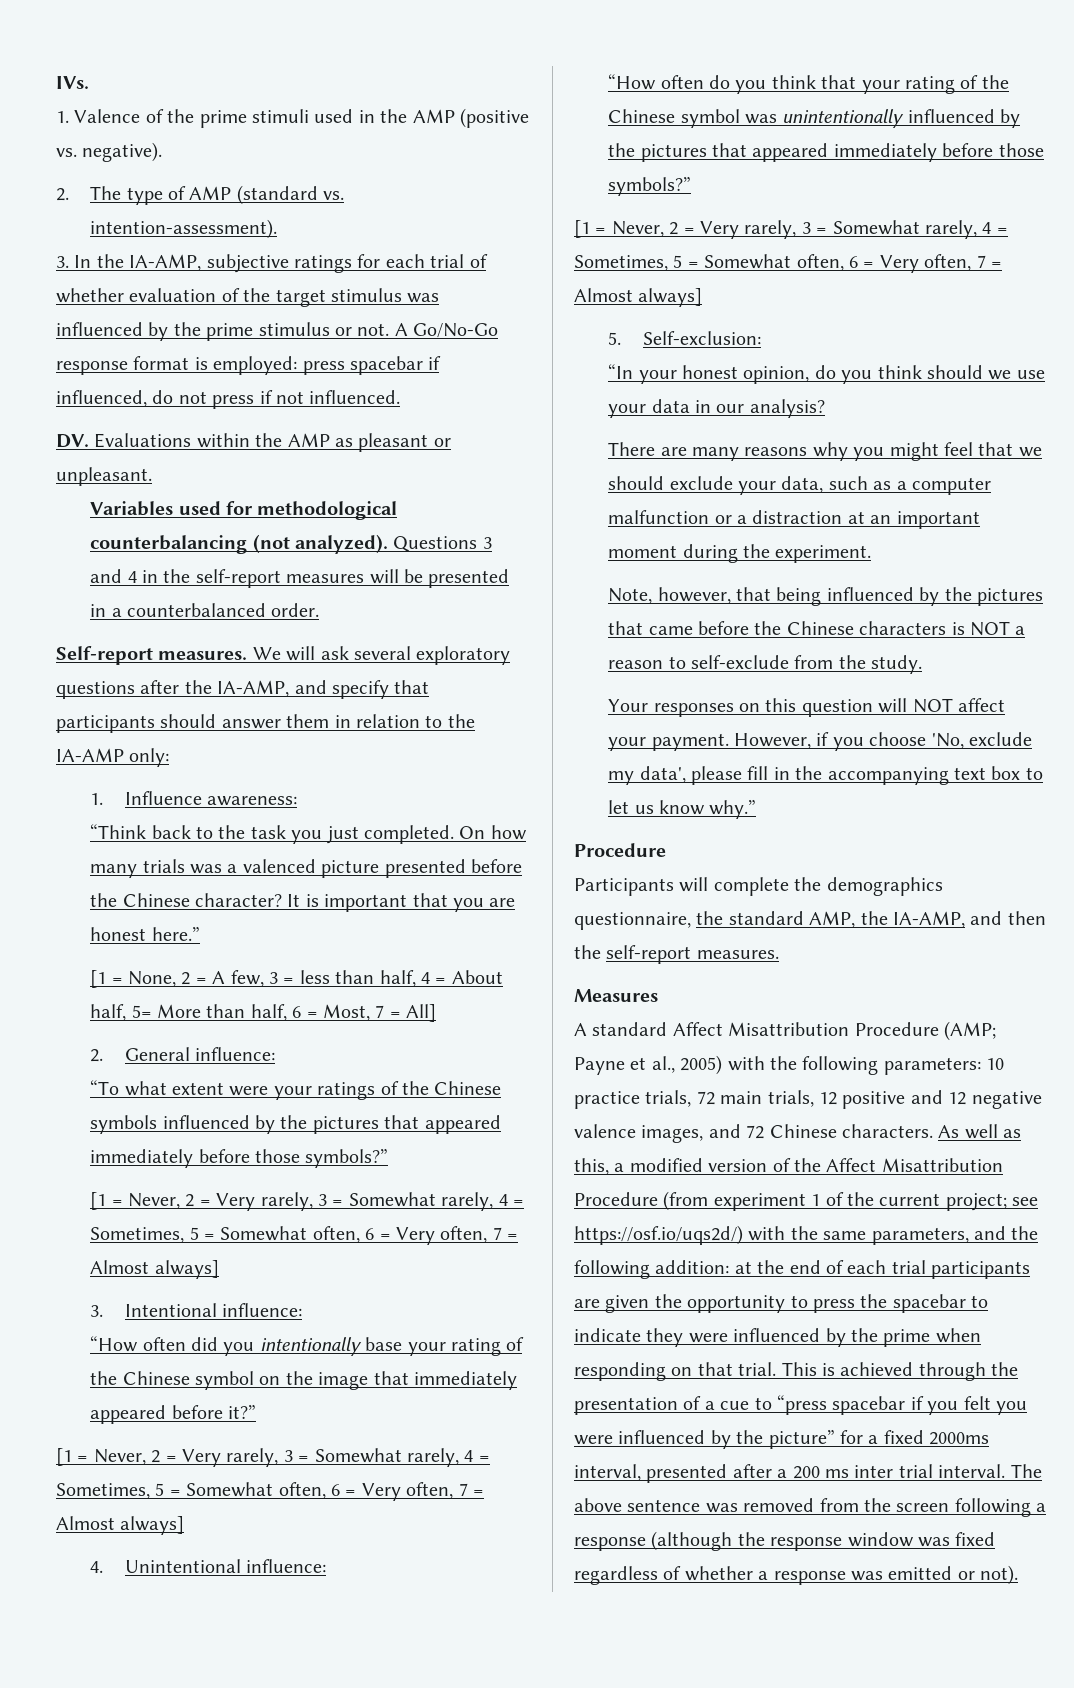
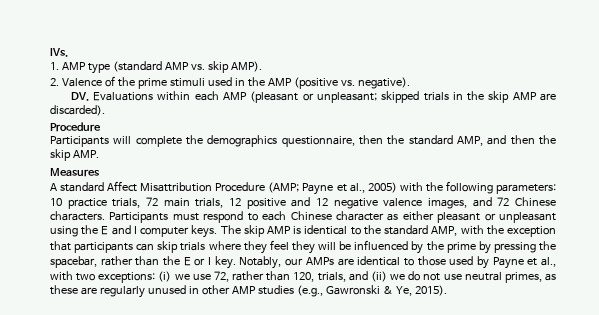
- 1. Valence of the prime stimuli used in the AMP (positive vs. negative).
+ 1. AMP type (standard AMP vs. skip AMP).
+ 2. Valence of the prime stimuli used in the AMP (positive vs. negative).
- 2. The type of AMP (standard vs. intention-assessment).
- 3. In the IA-AMP, subjective ratings for each trial of whether evaluation of the target stimulus was influenced by the prime stimulus or not. A Go/No-Go response format is employed: press spacebar if influenced, do not press if not influenced.
- DV. Evaluations within the AMP as pleasant or unpleasant.
- Variables used for methodological counterbalancing (not analyzed). Questions 3 and 4 in the self-report measures will be presented in a counterbalanced order.
- Self-report measures. We will ask several exploratory questions after the IA-AMP, and specify that participants should answer them in relation to the IA-AMP only:
- 1. Influence awareness:
- “Think back to the task you just completed. On how many trials was a valenced picture presented before the Chinese character? It is important that you are honest here.”
- [1 = None, 2 = A few, 3 = less than half, 4 = About half, 5= More than half, 6 = Most, 7 = All]
- 2. General influence:
- “To what extent were your ratings of the Chinese symbols influenced by the pictures that appeared immediately before those symbols?”
- [1 = Never, 2 = Very rarely, 3 = Somewhat rarely, 4 = Sometimes, 5 = Somewhat often, 6 = Very often, 7 = Almost always]
- 3. Intentional influence:
- “How often did you intentionally base your rating of the Chinese symbol on the image that immediately appeared before it?”
- [1 = Never, 2 = Very rarely, 3 = Somewhat rarely, 4 = Sometimes, 5 = Somewhat often, 6 = Very often, 7 = Almost always]
- 4. Unintentional influence:
- “How often do you think that your rating of the Chinese symbol was unintentionally influenced by the pictures that appeared immediately before those symbols?”
- [1 = Never, 2 = Very rarely, 3 = Somewhat rarely, 4 = Sometimes, 5 = Somewhat often, 6 = Very often, 7 = Almost always]
- 5. Self-exclusion:
- “In your honest opinion, do you think should we use your data in our analysis?
- There are many reasons why you might feel that we should exclude your data, such as a computer malfunction or a distraction at an important moment during the experiment.
- Note, however, that being influenced by the pictures that came before the Chinese characters is NOT a reason to self-exclude from the study.
- Your responses on this question will NOT affect your payment. However, if you choose 'No, exclude my data', please fill in the accompanying text box to let us know why.”
+ DV. Evaluations within each AMP (pleasant or unpleasant; skipped trials in the skip AMP are discarded).
- Participants will complete the demographics questionnaire, the standard AMP, the IA-AMP, and then the self-report measures.
+ Participants will complete the demographics questionnaire, then the standard AMP, and then the skip AMP.
- As well as this, a modified version of the Affect Misattribution Procedure (from experiment 1 of the current project; see https://osf.io/uqs2d/) with the same parameters, and the following addition: at the end of each trial participants are given the opportunity to press the spacebar to indicate they were influenced by the prime when responding on that trial. This is achieved through the presentation of a cue to “press spacebar if you felt you were influenced by the picture” for a fixed 2000ms interval, presented after a 200 ms inter trial interval. The above sentence was removed from the screen following a response (although the response window was fixed regardless of whether a response was emitted or not).
+ Participants must respond to each Chinese character as either pleasant or unpleasant using the E and I computer keys. The skip AMP is identical to the standard AMP, with the exception that participants can skip trials where they feel they will be influenced by the prime by pressing the spacebar, rather than the E or I key. Notably, our AMPs are identical to those used by Payne et al., with two exceptions: (i) we use 72, rather than 120, trials, and (ii) we do not use neutral primes, as these are regularly unused in other AMP studies (e.g., Gawronski & Ye, 2015).

